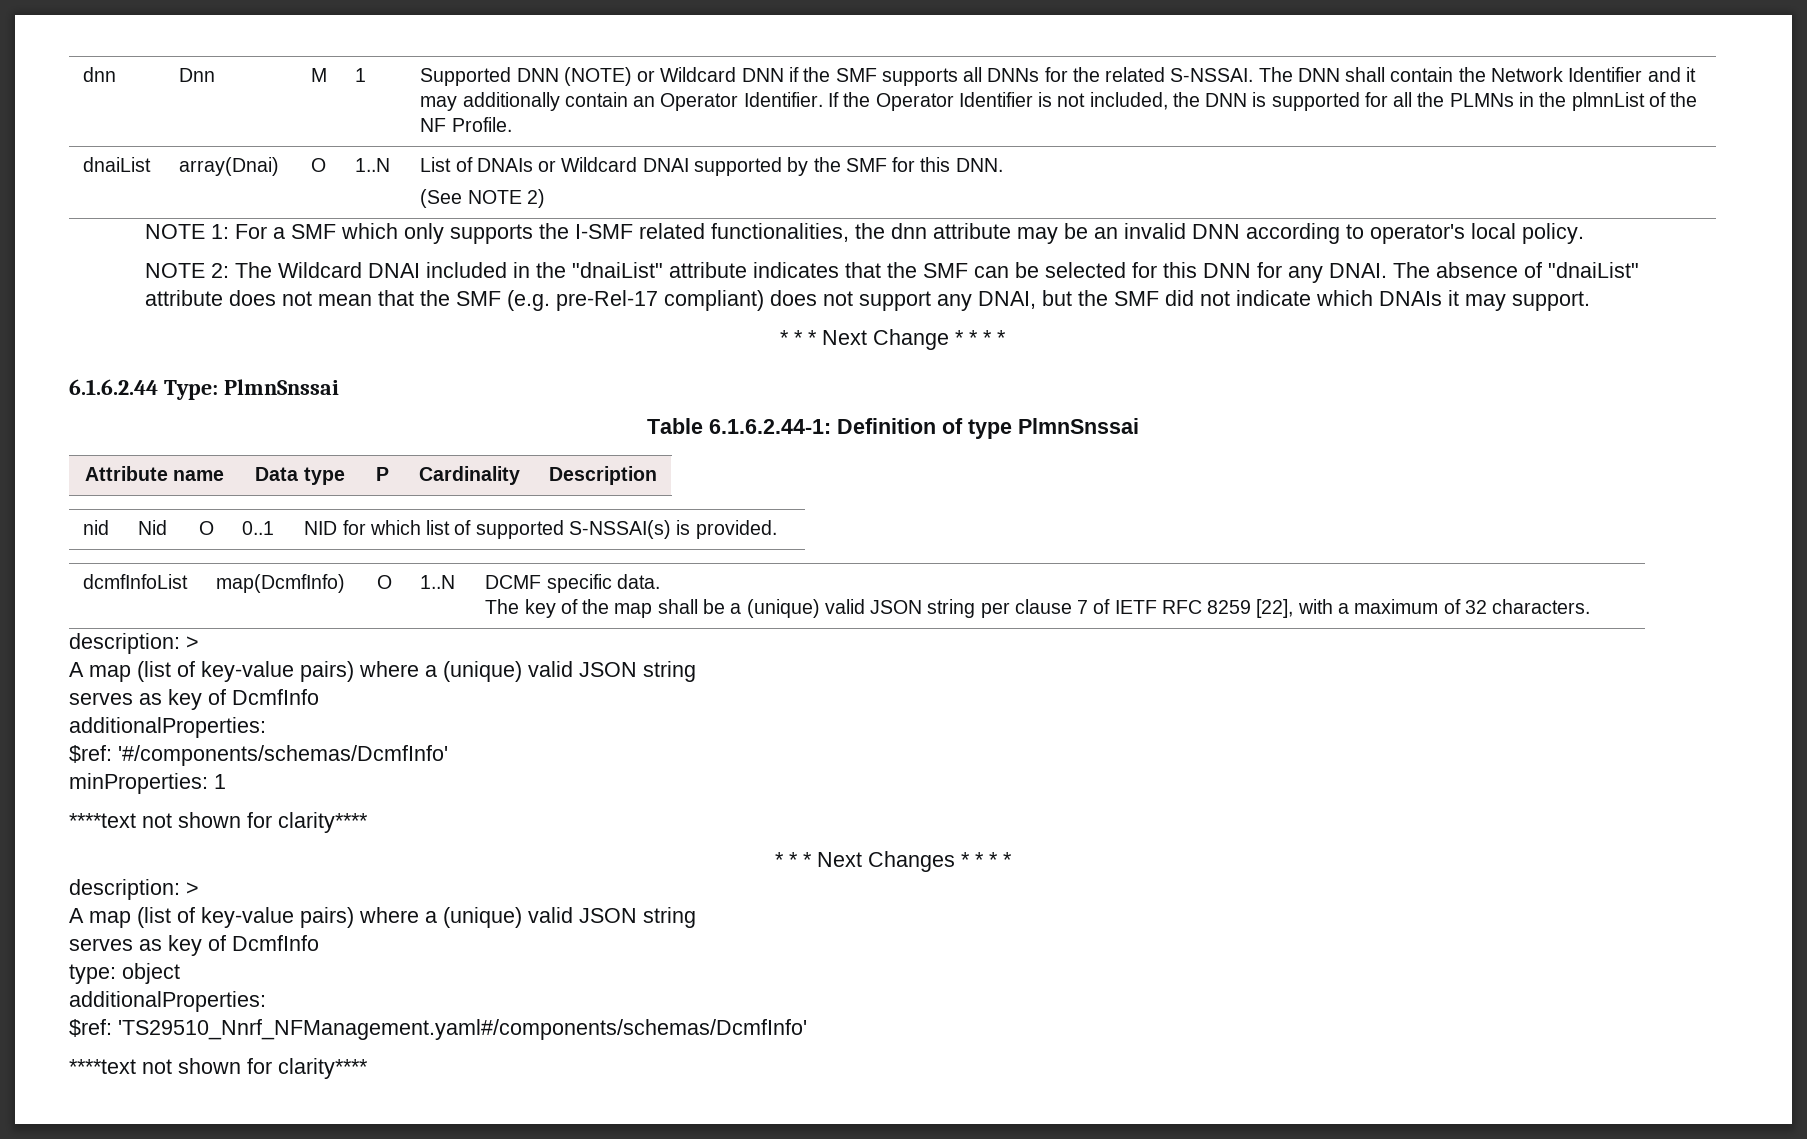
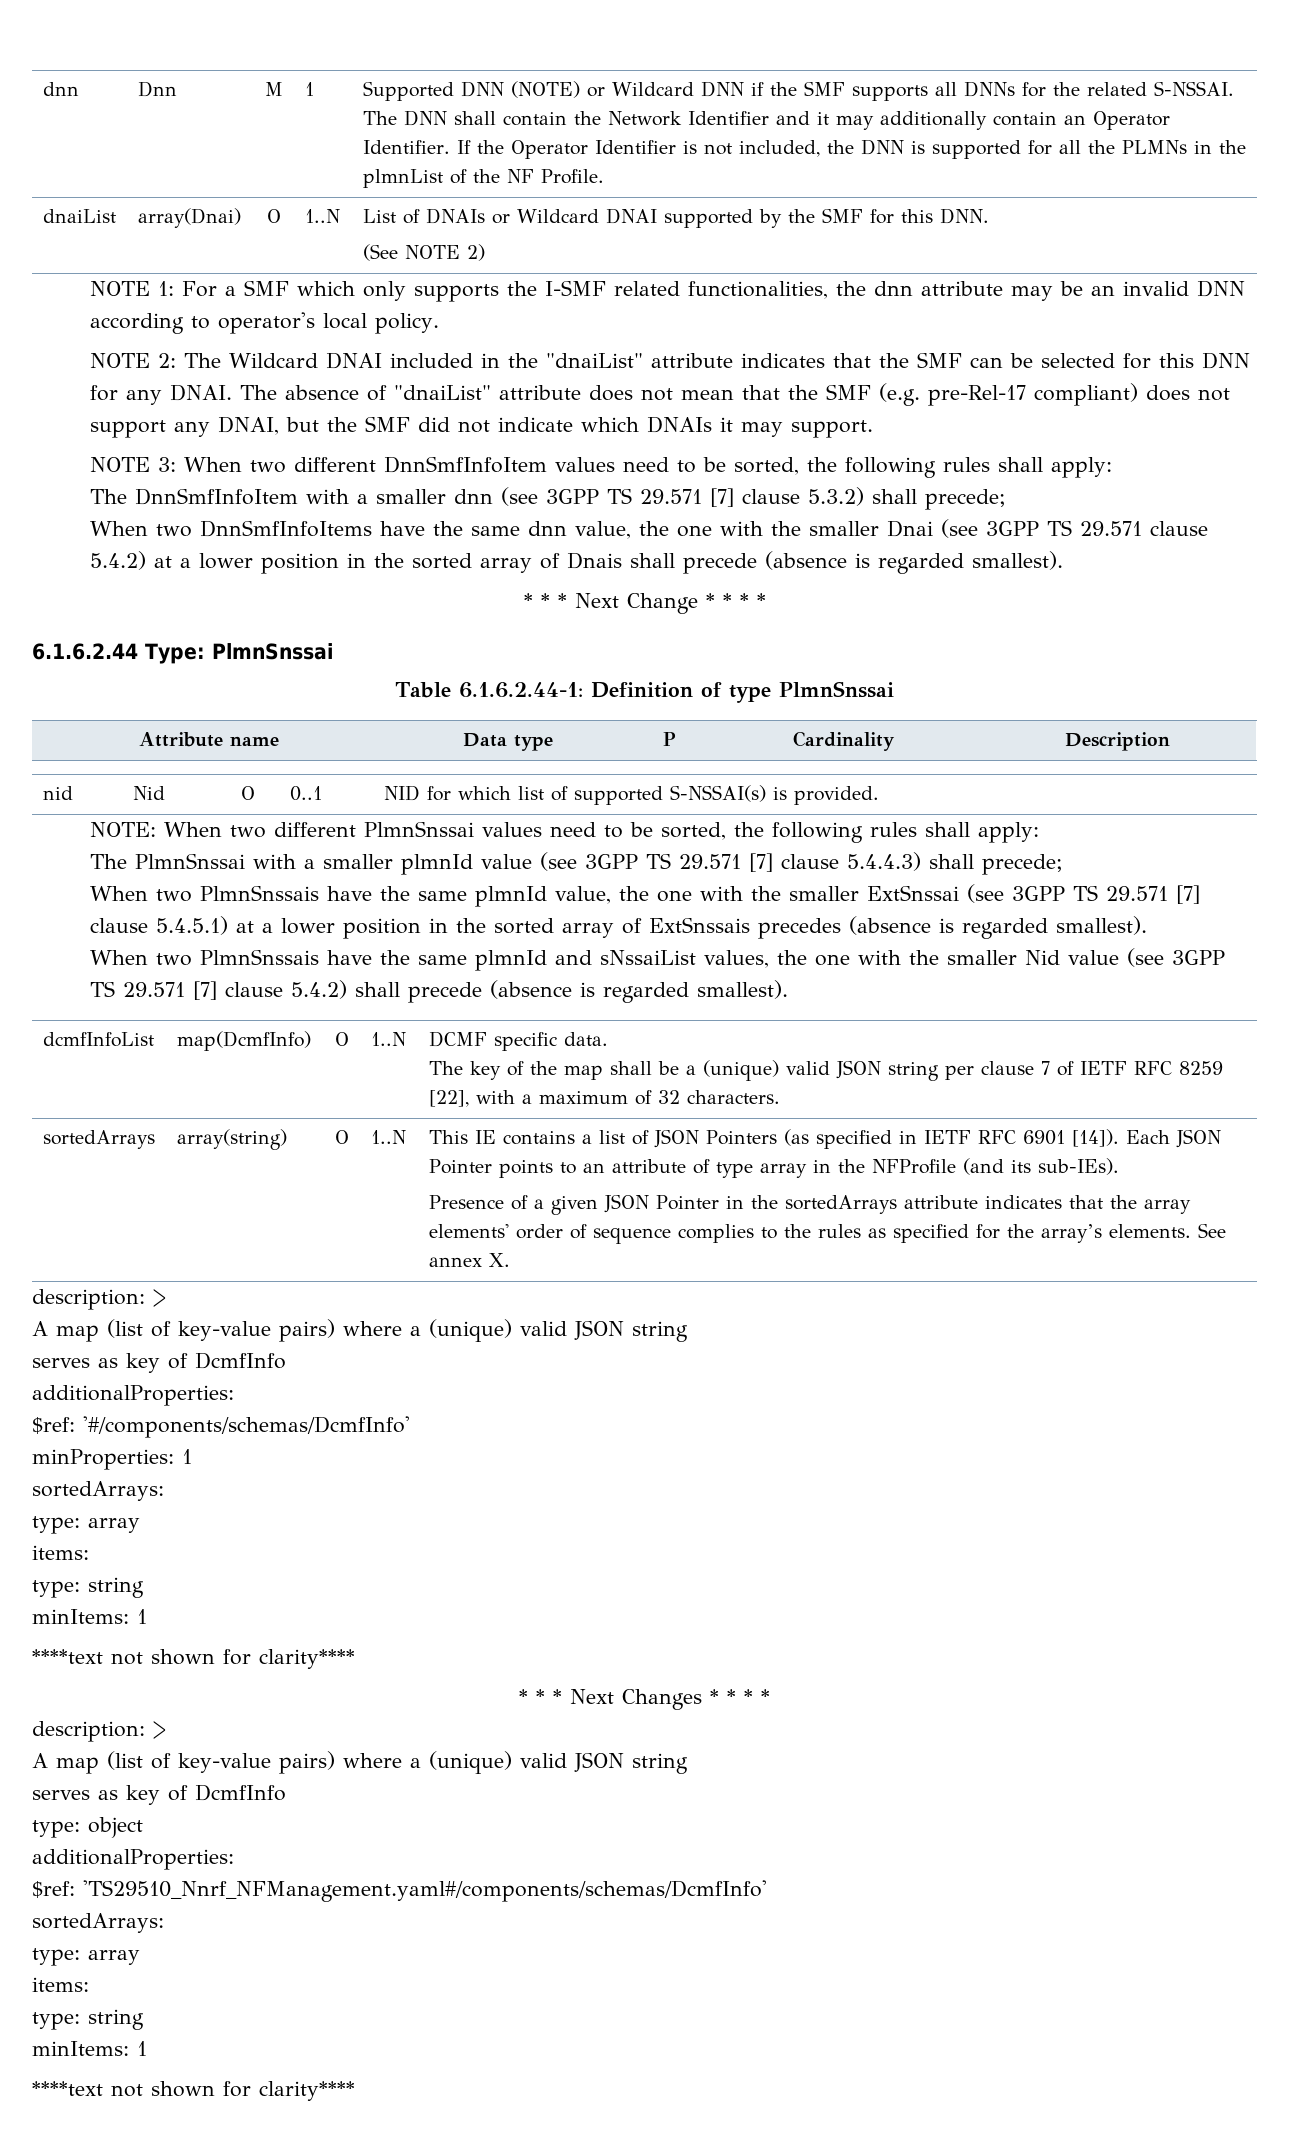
+ NOTE 3: When two different DnnSmfInfoItem values need to be sorted, the following rules shall apply:
+ The DnnSmfInfoItem with a smaller dnn (see 3GPP TS 29.571 [7] clause 5.3.2) shall precede;
+ When two DnnSmfInfoItems have the same dnn value, the one with the smaller Dnai (see 3GPP TS 29.571 clause 5.4.2) at a lower position in the sorted array of Dnais shall precede (absence is regarded smallest).
+ NOTE: When two different PlmnSnssai values need to be sorted, the following rules shall apply:
+ The PlmnSnssai with a smaller plmnId value (see 3GPP TS 29.571 [7] clause 5.4.4.3) shall precede;
+ When two PlmnSnssais have the same plmnId value, the one with the smaller ExtSnssai (see 3GPP TS 29.571 [7] clause 5.4.5.1) at a lower position in the sorted array of ExtSnssais precedes (absence is regarded smallest).
+ When two PlmnSnssais have the same plmnId and sNssaiList values, the one with the smaller Nid value (see 3GPP TS 29.571 [7] clause 5.4.2) shall precede (absence is regarded smallest).
+ sortedArrays | array(string) | O | 1..N | This IE contains a list of JSON Pointers (as specified in IETF RFC 6901 [14]). Each JSON Pointer points to an attribute of type array in the NFProfile (and its sub-IEs).
+ Presence of a given JSON Pointer in the sortedArrays attribute indicates that the array elements' order of sequence complies to the rules as specified for the array’s elements. See annex X.
  minProperties: 1
+ sortedArrays:
+ type: array
+ items:
+ type: string
+ minItems: 1
  $ref: 'TS29510_Nnrf_NFManagement.yaml#/components/schemas/DcmfInfo'
+ sortedArrays:
+ type: array
+ items:
+ type: string
+ minItems: 1

